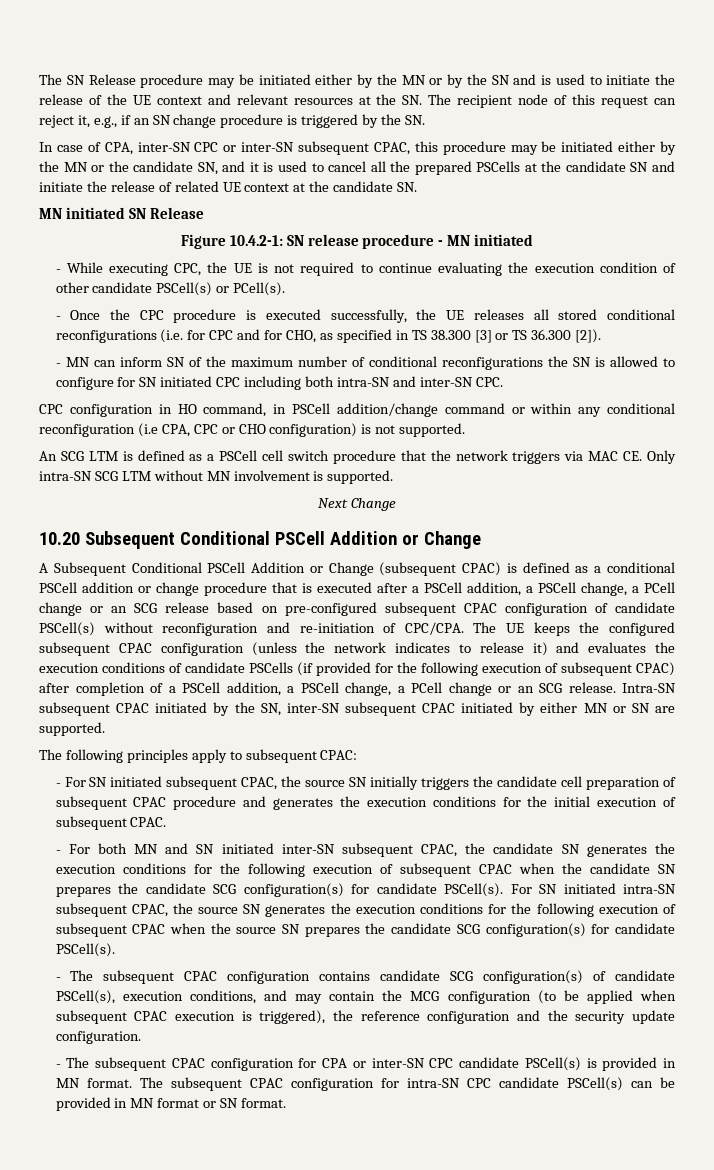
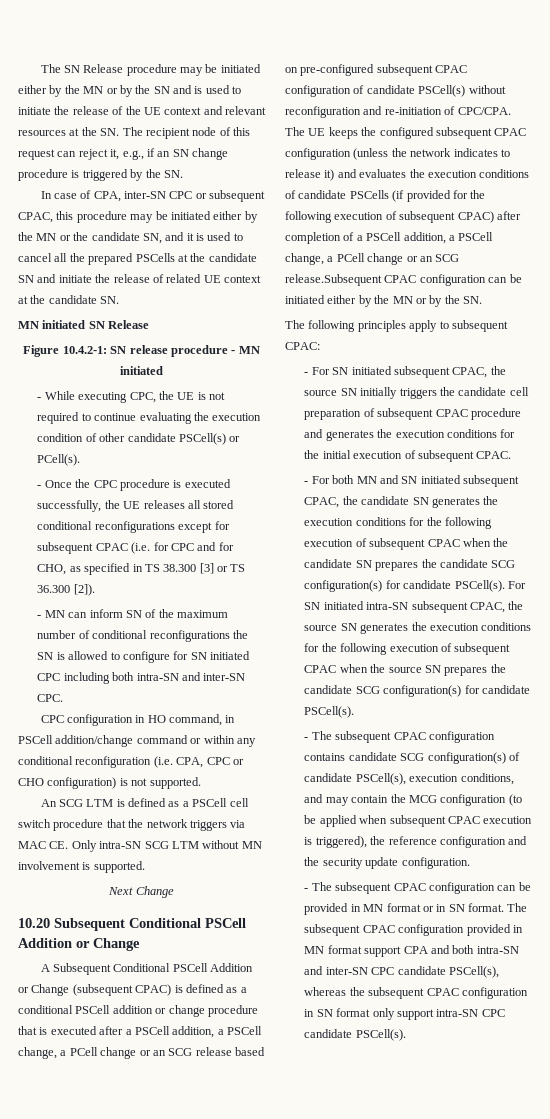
- In case of CPA, inter-SN CPC or inter-SN subsequent CPAC, this procedure may be initiated either by the MN or the candidate SN, and it is used to cancel all the prepared PSCells at the candidate SN and initiate the release of related UE context at the candidate SN.
+ In case of CPA, inter-SN CPC or subsequent CPAC, this procedure may be initiated either by the MN or the candidate SN, and it is used to cancel all the prepared PSCells at the candidate SN and initiate the release of related UE context at the candidate SN.
- - Once the CPC procedure is executed successfully, the UE releases all stored conditional reconfigurations (i.e. for CPC and for CHO, as specified in TS 38.300 [3] or TS 36.300 [2]).
+ - Once the CPC procedure is executed successfully, the UE releases all stored conditional reconfigurations except for subsequent CPAC (i.e. for CPC and for CHO, as specified in TS 38.300 [3] or TS 36.300 [2]).
- CPC configuration in HO command, in PSCell addition/change command or within any conditional reconfiguration (i.e CPA, CPC or CHO configuration) is not supported.
+ CPC configuration in HO command, in PSCell addition/change command or within any conditional reconfiguration (i.e. CPA, CPC or CHO configuration) is not supported.
- The UE keeps the configured subsequent CPAC configuration (unless the network indicates to release it) and evaluates the execution conditions of candidate PSCells (if provided for the following execution of subsequent CPAC) after completion of a PSCell addition, a PSCell change, a PCell change or an SCG release. Intra-SN subsequent CPAC initiated by the SN, inter-SN subsequent CPAC initiated by either MN or SN are supported.
+ The UE keeps the configured subsequent CPAC configuration (unless the network indicates to release it) and evaluates the execution conditions of candidate PSCells (if provided for the following execution of subsequent CPAC) after completion of a PSCell addition, a PSCell change, a PCell change or an SCG release.Subsequent CPAC configuration can be initiated either by the MN or by the SN.
- - For both MN and SN initiated inter-SN subsequent CPAC, the candidate SN generates the execution conditions for the following execution of subsequent CPAC when the candidate SN prepares the candidate SCG configuration(s) for candidate PSCell(s).
+ - For both MN and SN initiated subsequent CPAC, the candidate SN generates the execution conditions for the following execution of subsequent CPAC when the candidate SN prepares the candidate SCG configuration(s) for candidate PSCell(s).
- - The subsequent CPAC configuration for CPA or inter-SN CPC candidate PSCell(s) is provided in MN format. The subsequent CPAC configuration for intra-SN CPC candidate PSCell(s) can be provided in MN format or SN format.
+ - The subsequent CPAC configuration can be provided in MN format or in SN format.
+ The subsequent CPAC configuration provided in MN format support CPA and both intra-SN and inter-SN CPC candidate PSCell(s), whereas the subsequent CPAC configuration in SN format only support intra-SN CPC candidate PSCell(s).

